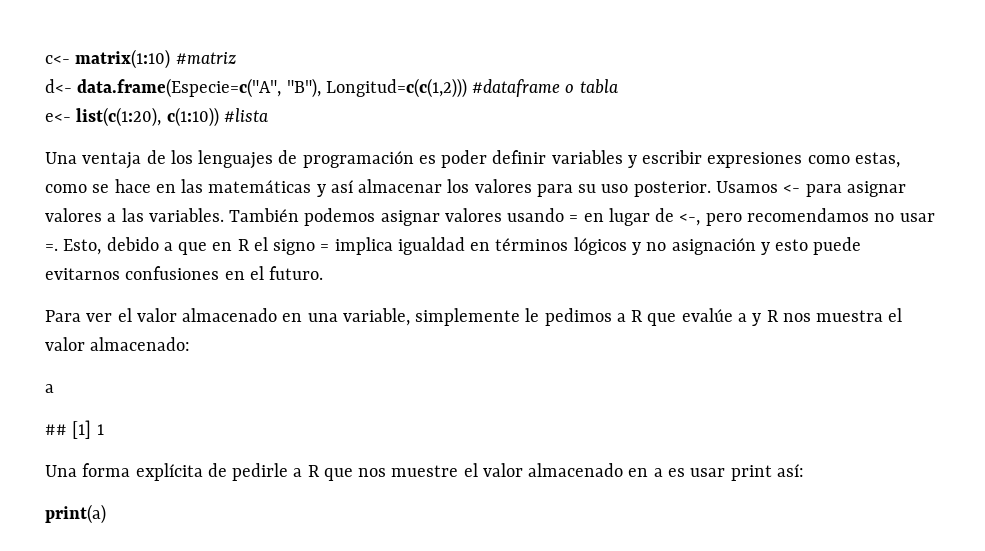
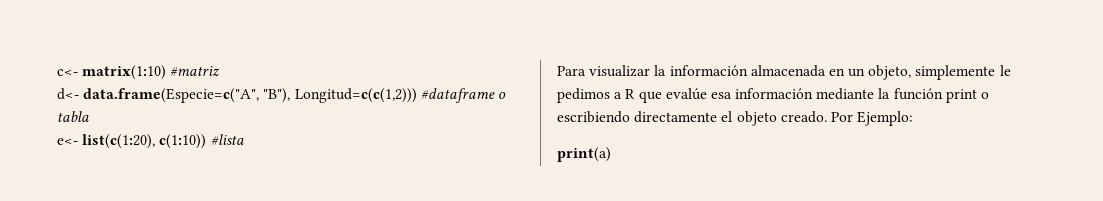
- Una ventaja de los lenguajes de programación es poder definir variables y escribir expresiones como estas, como se hace en las matemáticas y así almacenar los valores para su uso posterior. Usamos <- para asignar valores a las variables. También podemos asignar valores usando = en lugar de <-, pero recomendamos no usar =. Esto, debido a que en R el signo = implica igualdad en términos lógicos y no asignación y esto puede evitarnos confusiones en el futuro.
- Para ver el valor almacenado en una variable, simplemente le pedimos a R que evalúe a y R nos muestra el valor almacenado:
- a
- ## [1] 1
- Una forma explícita de pedirle a R que nos muestre el valor almacenado en a es usar print así:
+ Para visualizar la información almacenada en un objeto, simplemente le pedimos a R que evalúe esa información mediante la función print o escribiendo directamente el objeto creado. Por Ejemplo:

